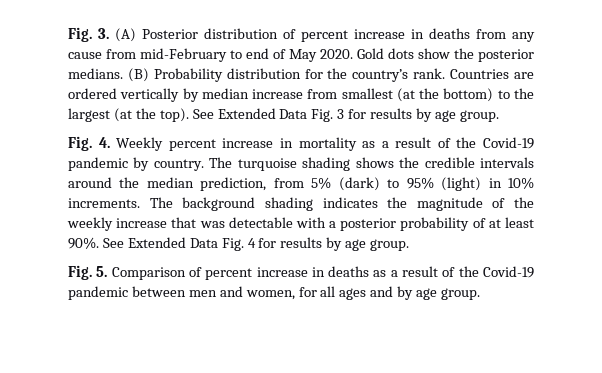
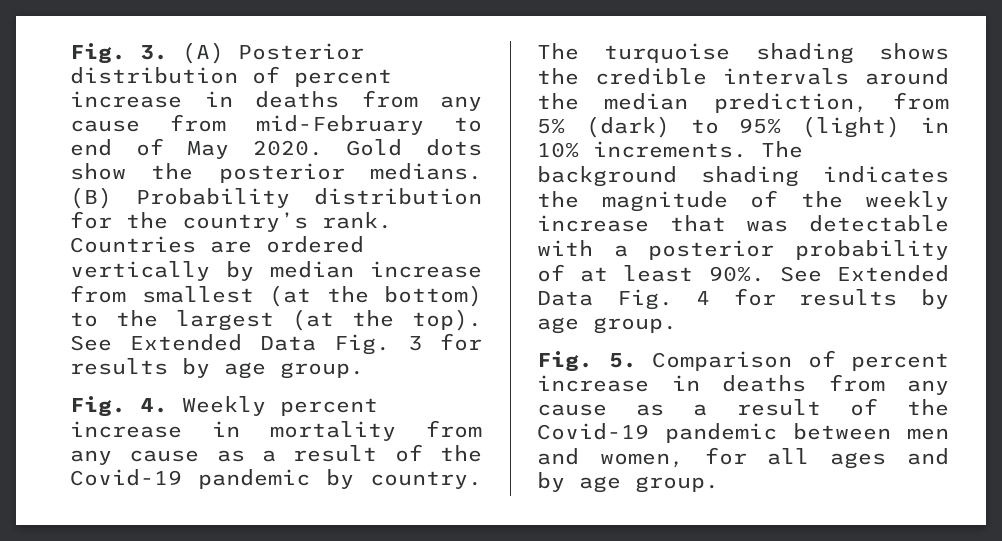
- Fig. 4. Weekly percent increase in mortality as a result of the Covid-19 pandemic by country.
+ Fig. 4. Weekly percent increase in mortality from any cause as a result of the Covid-19 pandemic by country.
- Fig. 5. Comparison of percent increase in deaths as a result of the Covid-19 pandemic between men and women, for all ages and by age group.
+ Fig. 5. Comparison of percent increase in deaths from any cause as a result of the Covid-19 pandemic between men and women, for all ages and by age group.

